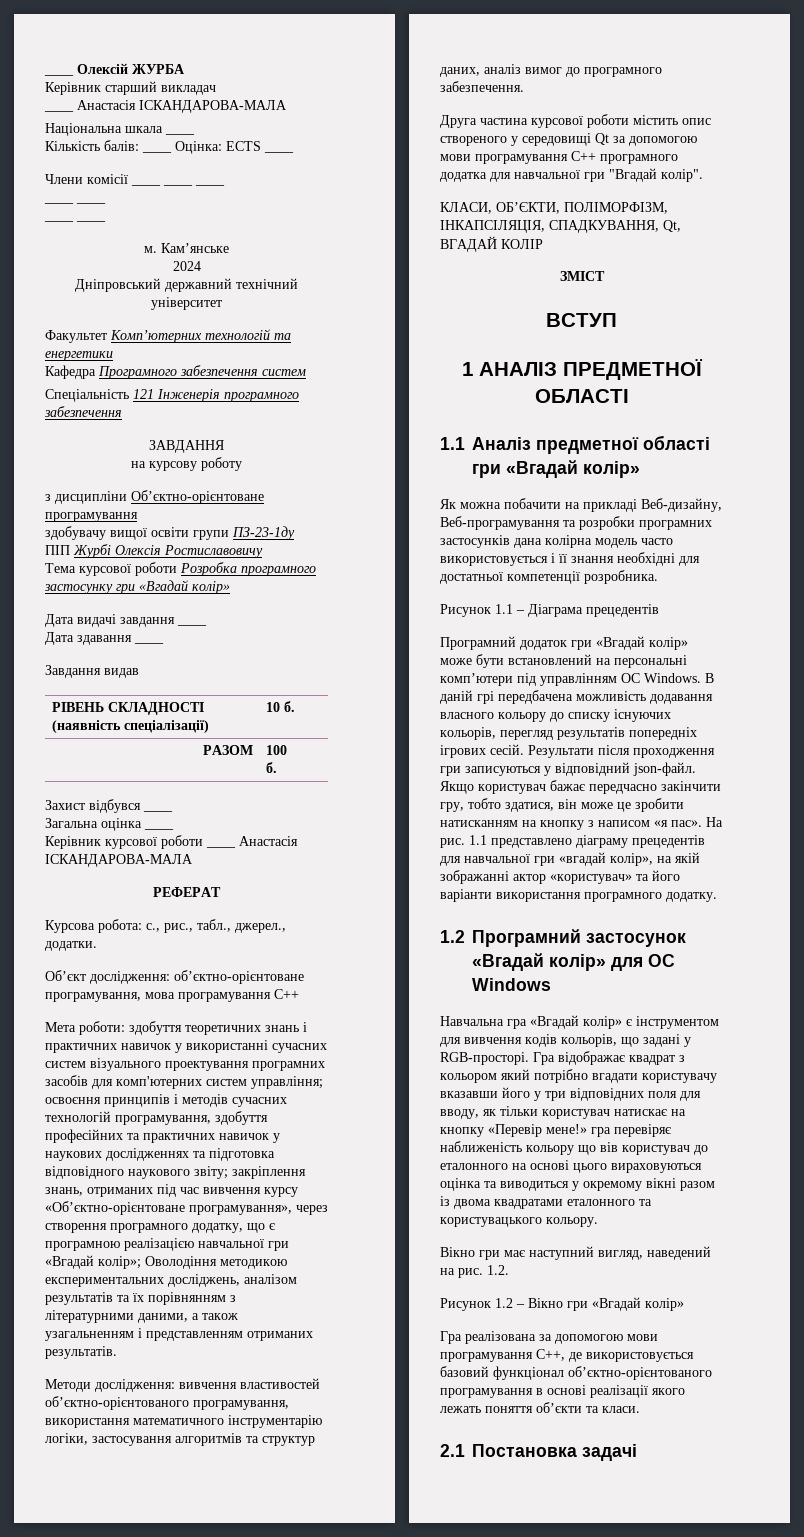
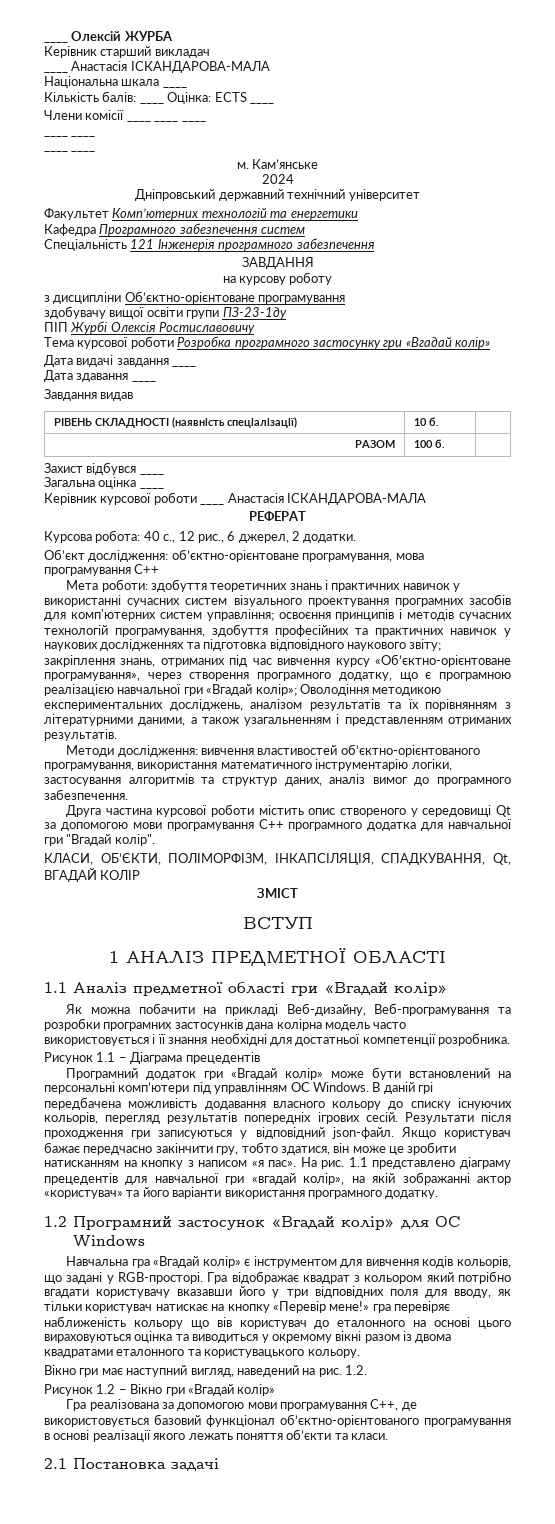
- Курсова робота: с., рис., табл., джерел., додатки.
+ Курсова робота: 40 с., 12 рис., 6 джерел, 2 додатки.

